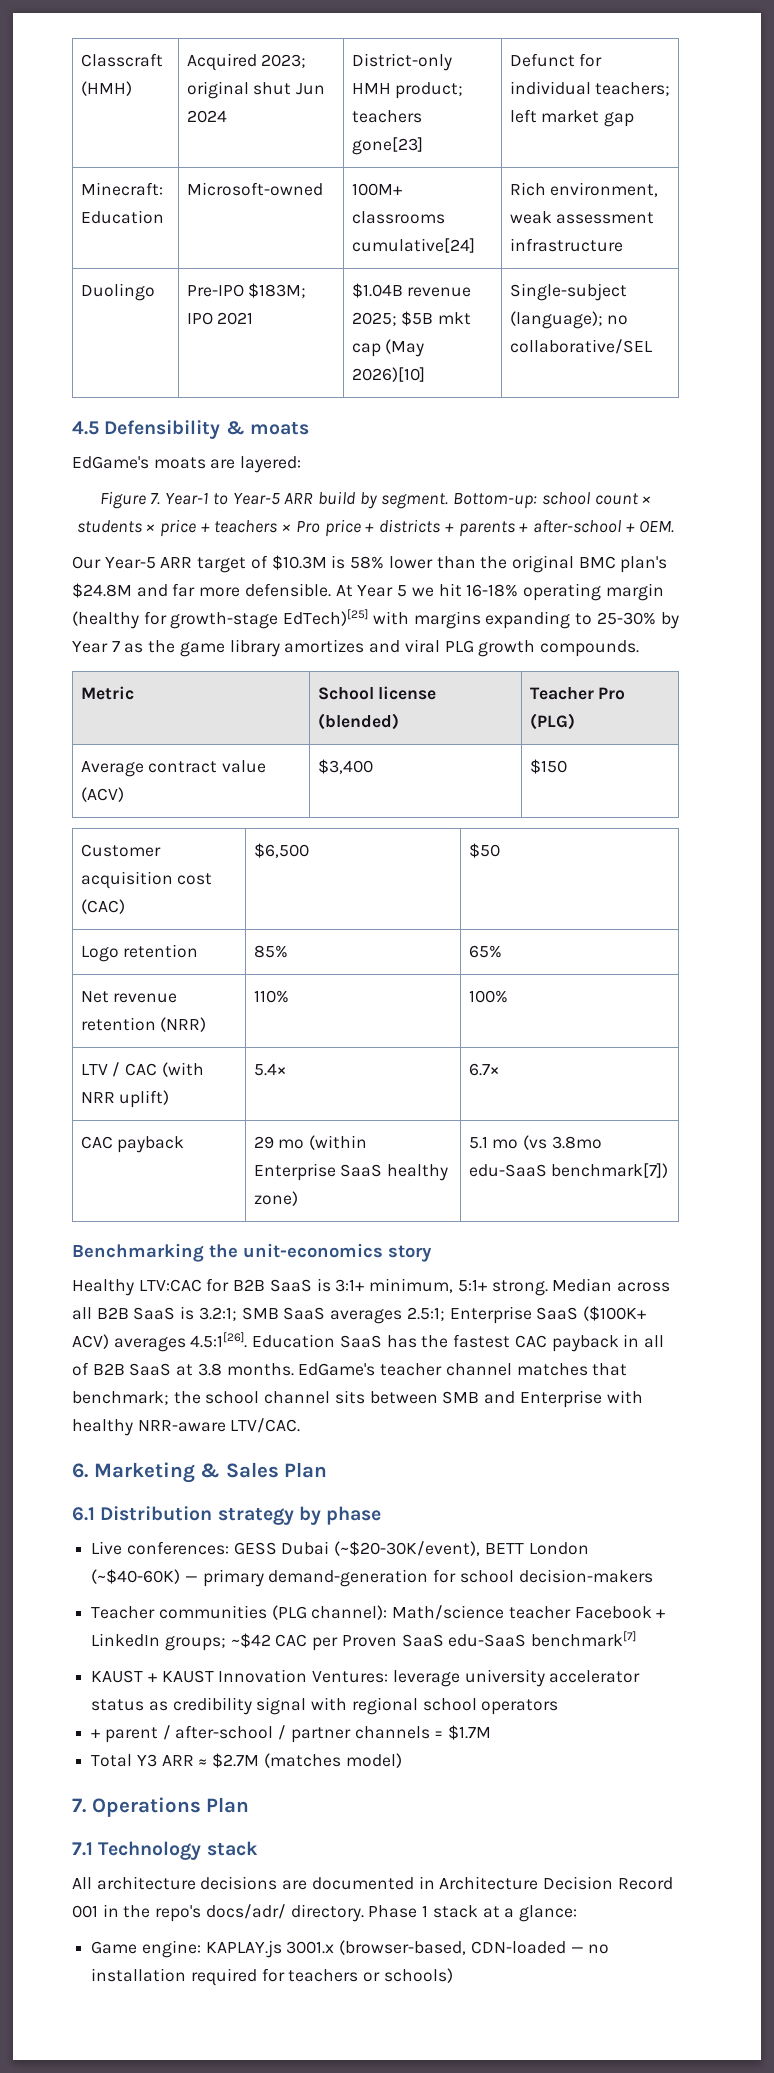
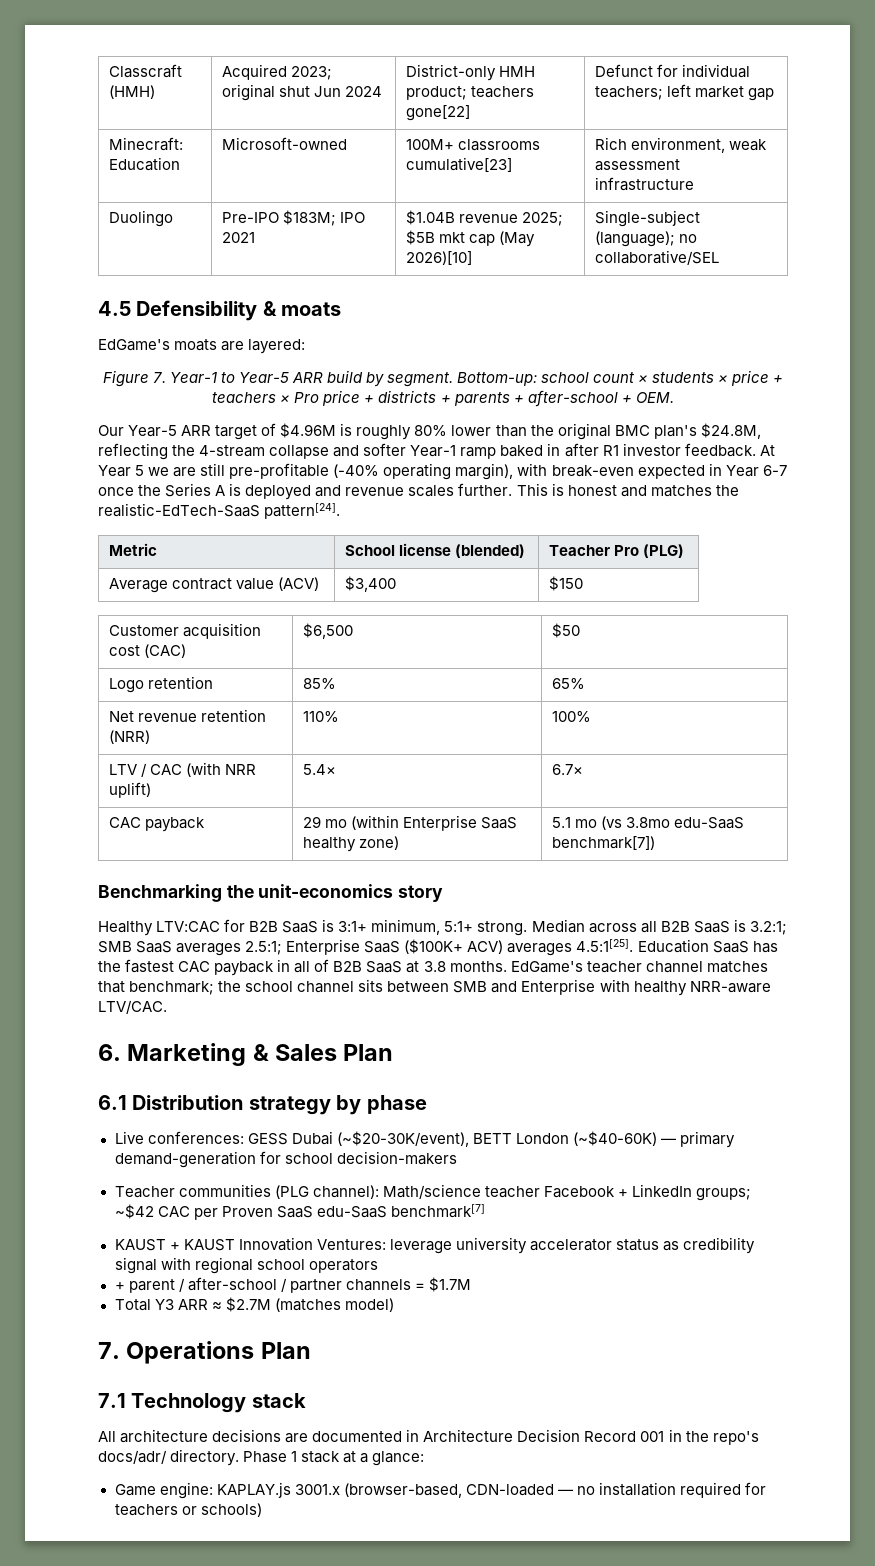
- Classcraft (HMH) | Acquired 2023; original shut Jun 2024 | District-only HMH product; teachers gone[23] | Defunct for individual teachers; left market gap
+ Classcraft (HMH) | Acquired 2023; original shut Jun 2024 | District-only HMH product; teachers gone[22] | Defunct for individual teachers; left market gap
- Minecraft: Education | Microsoft-owned | 100M+ classrooms cumulative[24] | Rich environment, weak assessment infrastructure
+ Minecraft: Education | Microsoft-owned | 100M+ classrooms cumulative[23] | Rich environment, weak assessment infrastructure
- Our Year-5 ARR target of $10.3M is 58% lower than the original BMC plan's $24.8M and far more defensible. At Year 5 we hit 16-18% operating margin (healthy for growth-stage EdTech)[25] with margins expanding to 25-30% by Year 7 as the game library amortizes and viral PLG growth compounds.
+ Our Year-5 ARR target of $4.96M is roughly 80% lower than the original BMC plan's $24.8M, reflecting the 4-stream collapse and softer Year-1 ramp baked in after R1 investor feedback. At Year 5 we are still pre-profitable (-40% operating margin), with break-even expected in Year 6-7 once the Series A is deployed and revenue scales further. This is honest and matches the realistic-EdTech-SaaS pattern[24].
- Median across all B2B SaaS is 3.2:1; SMB SaaS averages 2.5:1; Enterprise SaaS ($100K+ ACV) averages 4.5:1[26]. Education SaaS has the fastest CAC payback in all of B2B SaaS at 3.8 months.
+ Median across all B2B SaaS is 3.2:1; SMB SaaS averages 2.5:1; Enterprise SaaS ($100K+ ACV) averages 4.5:1[25]. Education SaaS has the fastest CAC payback in all of B2B SaaS at 3.8 months.

